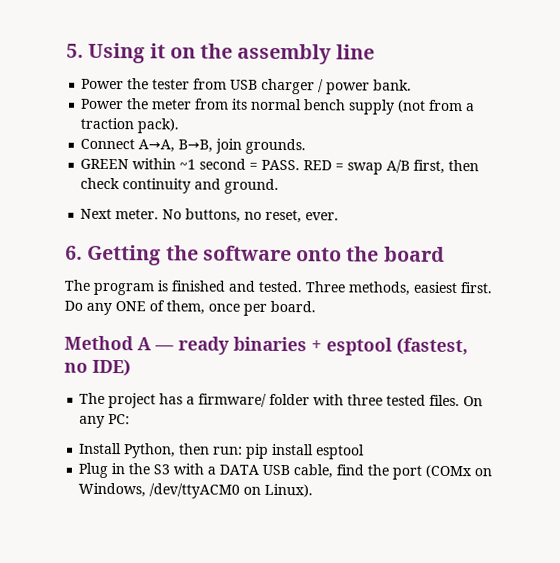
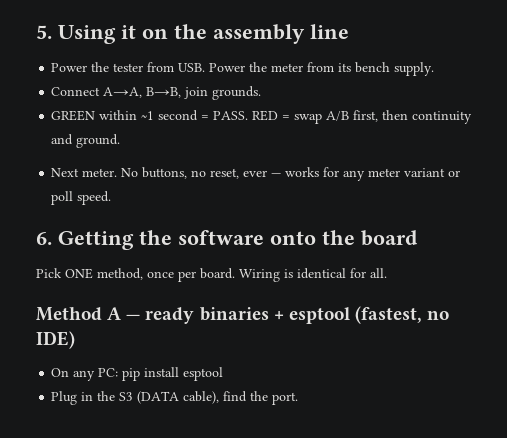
- Power the tester from USB charger / power bank.
- Power the meter from its normal bench supply (not from a traction pack).
+ Power the tester from USB. Power the meter from its bench supply.
- RED = swap A/B first, then check continuity and ground.
+ RED = swap A/B first, then continuity and ground.
- No buttons, no reset, ever.
+ No buttons, no reset, ever — works for any meter variant or poll speed.
- The program is finished and tested. Three methods, easiest first. Do any ONE of them, once per board.
+ Pick ONE method, once per board. Wiring is identical for all.
- The project has a firmware/ folder with three tested files. On any PC:
- Install Python, then run: pip install esptool
+ On any PC: pip install esptool
- Plug in the S3 with a DATA USB cable, find the port (COMx on Windows, /dev/ttyACM0 on Linux).
+ Plug in the S3 (DATA cable), find the port.

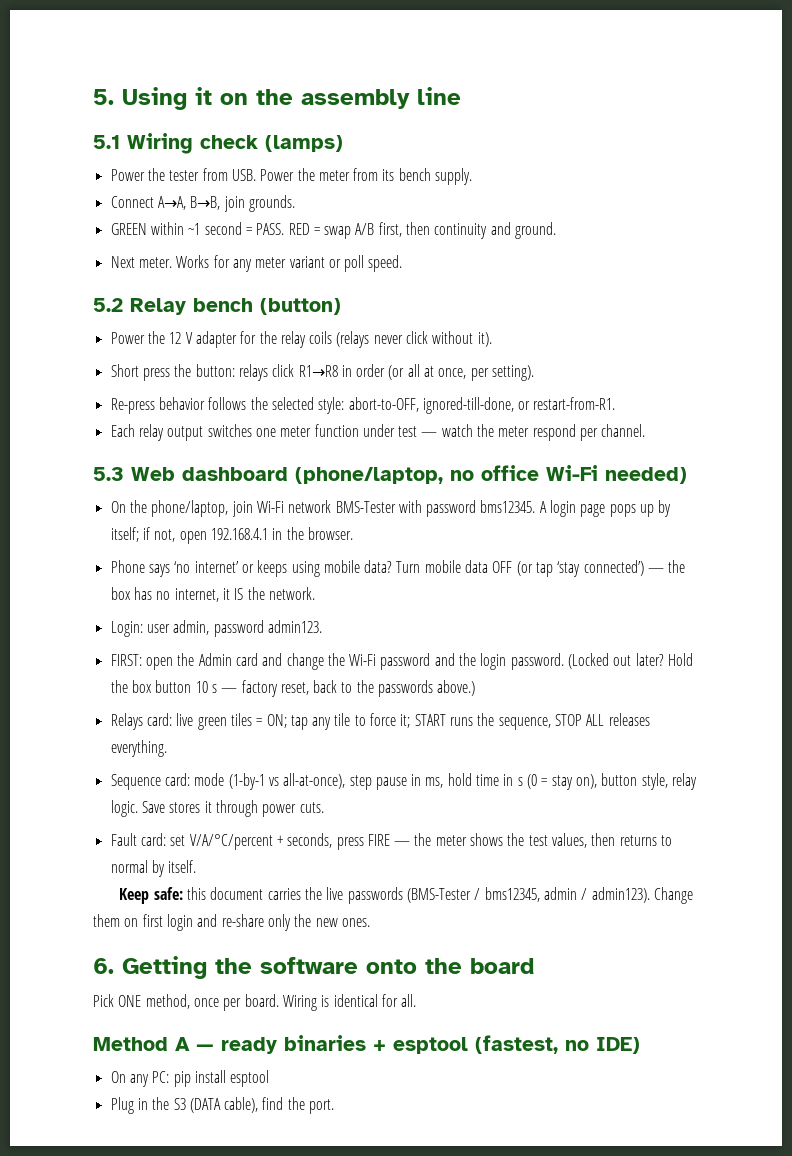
+ 5.1 Wiring check (lamps)
- No buttons, no reset, ever — works for any meter variant or poll speed.
+ Works for any meter variant or poll speed.
+ 5.2 Relay bench (button)
+ Power the 12 V adapter for the relay coils (relays never click without it).
+ Short press the button: relays click R1→R8 in order (or all at once, per setting).
+ Re-press behavior follows the selected style: abort-to-OFF, ignored-till-done, or restart-from-R1.
+ Each relay output switches one meter function under test — watch the meter respond per channel.
+ 5.3 Web dashboard (phone/laptop, no office Wi-Fi needed)
+ On the phone/laptop, join Wi-Fi network BMS-Tester with password bms12345. A login page pops up by itself; if not, open 192.168.4.1 in the browser.
+ Phone says ‘no internet’ or keeps using mobile data? Turn mobile data OFF (or tap ‘stay connected’) — the box has no internet, it IS the network.
+ Login: user admin, password admin123.
+ FIRST: open the Admin card and change the Wi-Fi password and the login password. (Locked out later? Hold the box button 10 s — factory reset, back to the passwords above.)
+ Relays card: live green tiles = ON; tap any tile to force it; START runs the sequence, STOP ALL releases everything.
+ Sequence card: mode (1-by-1 vs all-at-once), step pause in ms, hold time in s (0 = stay on), button style, relay logic. Save stores it through power cuts.
+ Fault card: set V/A/°C/percent + seconds, press FIRE — the meter shows the test values, then returns to normal by itself.
+ Keep safe: this document carries the live passwords (BMS-Tester / bms12345, admin / admin123). Change them on first login and re-share only the new ones.

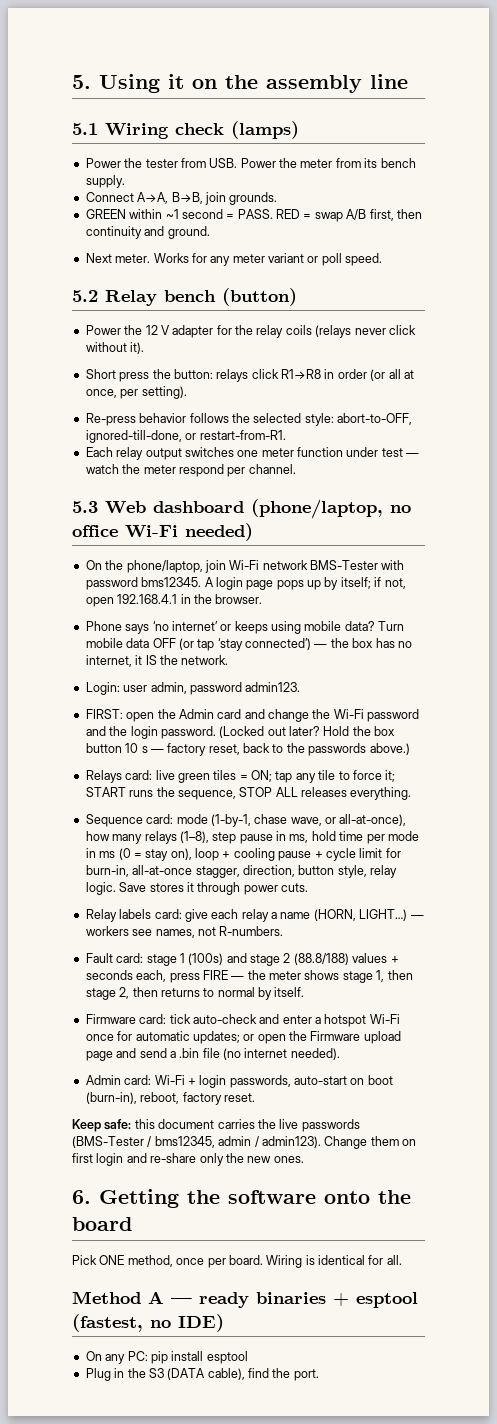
- Sequence card: mode (1-by-1 vs all-at-once), step pause in ms, hold time in s (0 = stay on), button style, relay logic.
+ Sequence card: mode (1-by-1, chase wave, or all-at-once), how many relays (1–8), step pause in ms, hold time per mode in ms (0 = stay on), loop + cooling pause + cycle limit for burn-in, all-at-once stagger, direction, button style, relay logic.
- Fault card: set V/A/°C/percent + seconds, press FIRE — the meter shows the test values, then returns to normal by itself.
+ Relay labels card: give each relay a name (HORN, LIGHT…) — workers see names, not R-numbers.
+ Fault card: stage 1 (100s) and stage 2 (88.8/188) values + seconds each, press FIRE — the meter shows stage 1, then stage 2, then returns to normal by itself.
+ Firmware card: tick auto-check and enter a hotspot Wi-Fi once for automatic updates; or open the Firmware upload page and send a .bin file (no internet needed).
+ Admin card: Wi-Fi + login passwords, auto-start on boot (burn-in), reboot, factory reset.

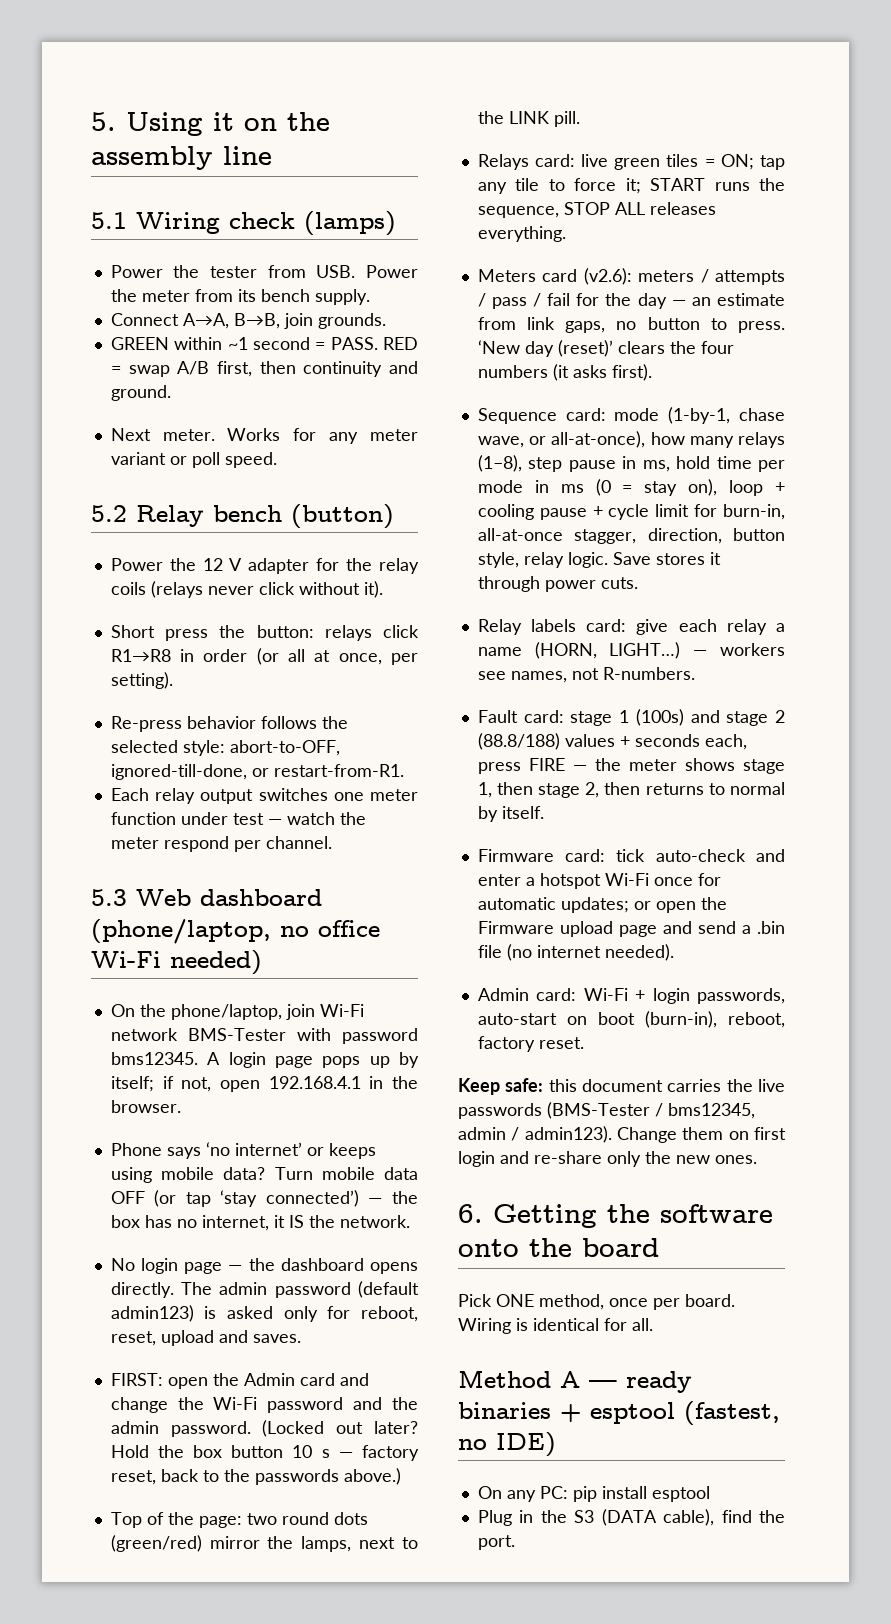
- Login: user admin, password admin123.
+ No login page — the dashboard opens directly. The admin password (default admin123) is asked only for reboot, reset, upload and saves.
- FIRST: open the Admin card and change the Wi-Fi password and the login password.
+ FIRST: open the Admin card and change the Wi-Fi password and the admin password.
+ Top of the page: two round dots (green/red) mirror the lamps, next to the LINK pill.
+ Meters card (v2.6): meters / attempts / pass / fail for the day — an estimate from link gaps, no button to press. ‘New day (reset)’ clears the four numbers (it asks first).

